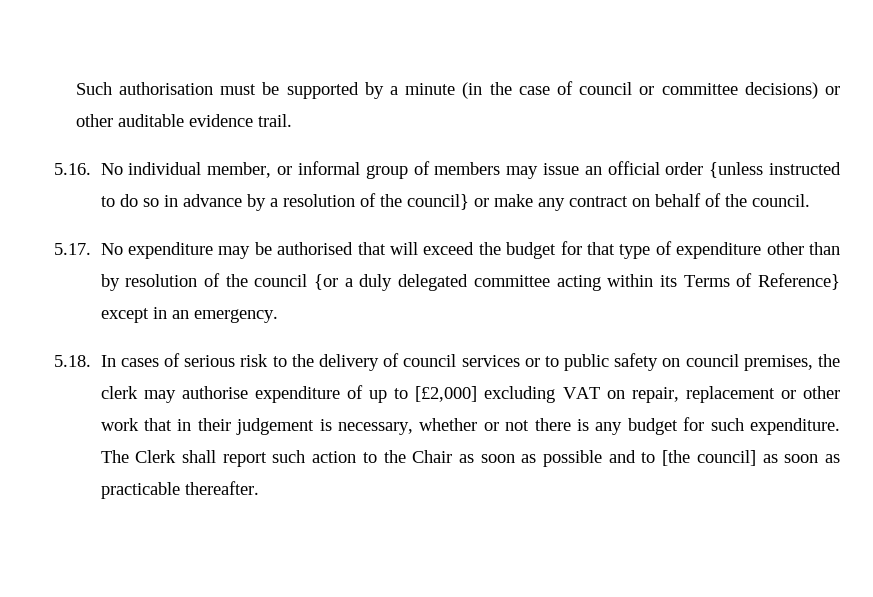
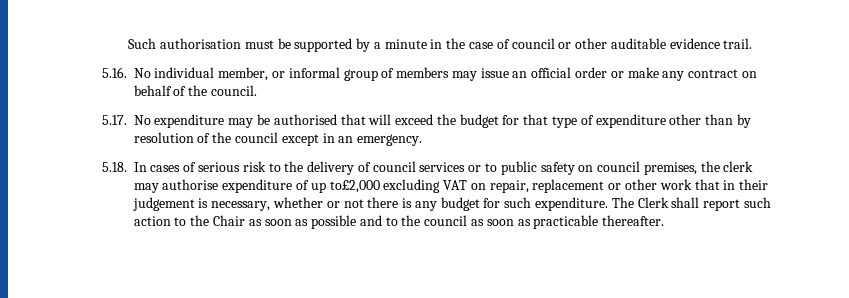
- Such authorisation must be supported by a minute (in the case of council or committee decisions) or other auditable evidence trail.
+ Such authorisation must be supported by a minute in the case of council or other auditable evidence trail.
- 5.16. No individual member, or informal group of members may issue an official order {unless instructed to do so in advance by a resolution of the council} or make any contract on behalf of the council.
+ 5.16. No individual member, or informal group of members may issue an official order or make any contract on behalf of the council.
- 5.17. No expenditure may be authorised that will exceed the budget for that type of expenditure other than by resolution of the council {or a duly delegated committee acting within its Terms of Reference} except in an emergency.
+ 5.17. No expenditure may be authorised that will exceed the budget for that type of expenditure other than by resolution of the council except in an emergency.
- 5.18. In cases of serious risk to the delivery of council services or to public safety on council premises, the clerk may authorise expenditure of up to [£2,000] excluding VAT on repair, replacement or other work that in their judgement is necessary, whether or not there is any budget for such expenditure.
+ 5.18. In cases of serious risk to the delivery of council services or to public safety on council premises, the clerk may authorise expenditure of up to£2,000 excluding VAT on repair, replacement or other work that in their judgement is necessary, whether or not there is any budget for such expenditure.
- The Clerk shall report such action to the Chair as soon as possible and to [the council] as soon as practicable thereafter.
+ The Clerk shall report such action to the Chair as soon as possible and to the council as soon as practicable thereafter.

